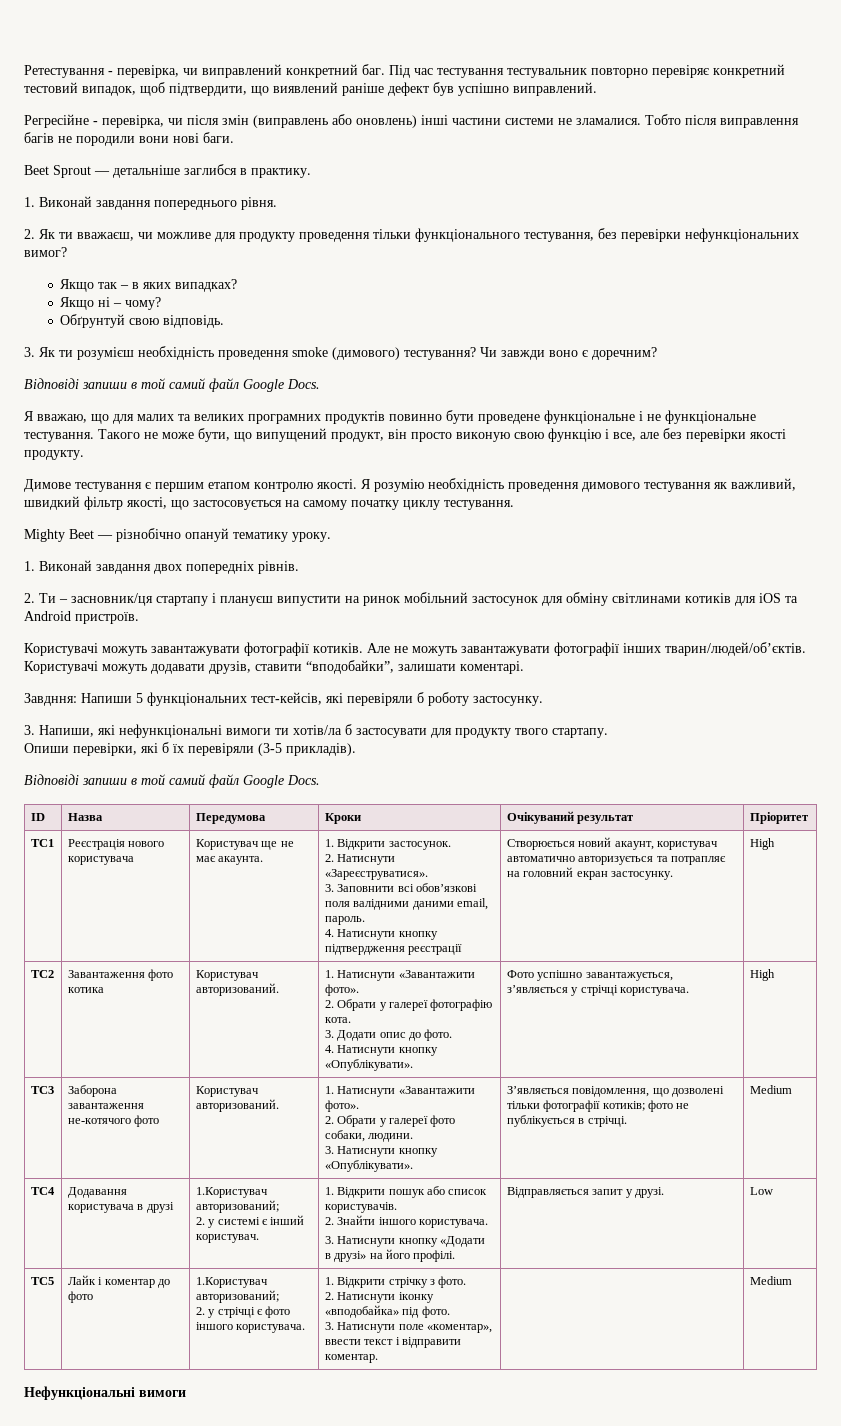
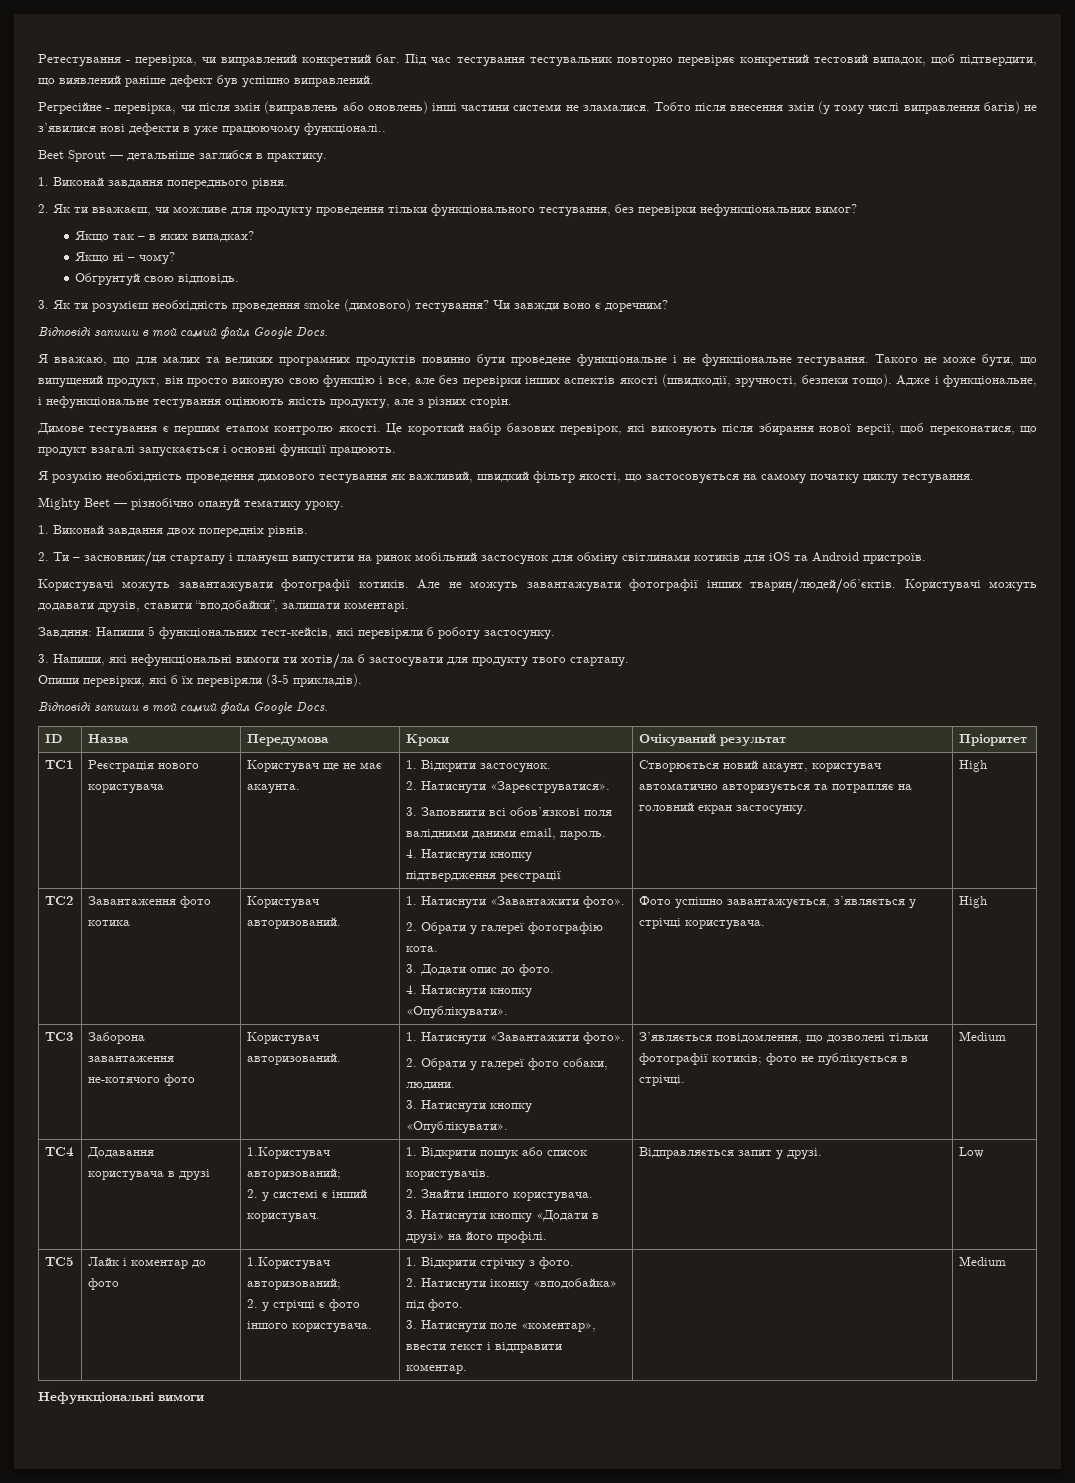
- Тобто після виправлення багів не породили вони нові баги.
+ Тобто після внесення змін (у тому числі виправлення багів) не з’явилися нові дефекти в уже працюючому функціоналі..
- Такого не може бути, що випущений продукт, він просто виконую свою функцію і все, але без перевірки якості продукту.
+ Такого не може бути, що випущений продукт, він просто виконую свою функцію і все, але без перевірки інших аспектів якості (швидкодії, зручності, безпеки тощо). Адже і функціональне, і нефункціональне тестування оцінюють якість продукту, але з різних сторін.
- Димове тестування є першим етапом контролю якості. Я розумію необхідність проведення димового тестування як важливий, швидкий фільтр якості, що застосовується на самому початку циклу тестування.
+ Димове тестування є першим етапом контролю якості. Це короткий набір базових перевірок, які виконують після збирання нової версії, щоб переконатися, що продукт взагалі запускається і основні функції працюють.
+ Я розумію необхідність проведення димового тестування як важливий, швидкий фільтр якості, що застосовується на самому початку циклу тестування.

